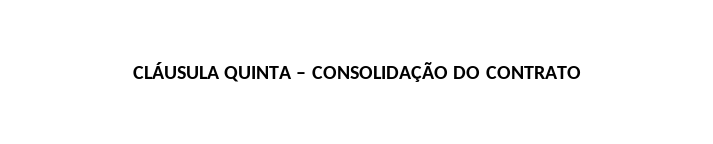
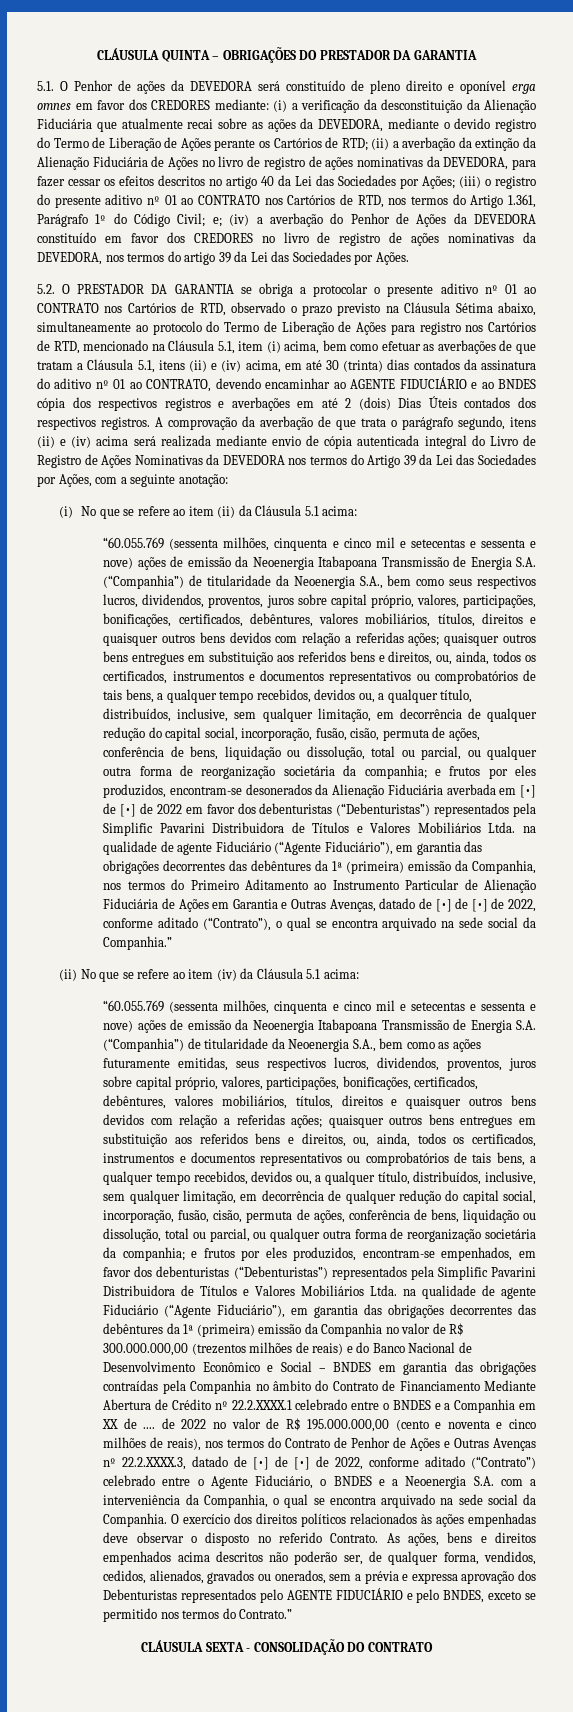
- CLÁUSULA QUINTA – CONSOLIDAÇÃO DO CONTRATO
+ CLÁUSULA QUINTA – OBRIGAÇÕES DO PRESTADOR DA GARANTIA
+ 5.1. O Penhor de ações da DEVEDORA será constituído de pleno direito e oponível erga omnes em favor dos CREDORES mediante: (i) a verificação da desconstituição da Alienação Fiduciária que atualmente recai sobre as ações da DEVEDORA, mediante o devido registro do Termo de Liberação de Ações perante os Cartórios de RTD; (ii) a averbação da extinção da Alienação Fiduciária de Ações no livro de registro de ações nominativas da DEVEDORA, para fazer cessar os efeitos descritos no artigo 40 da Lei das Sociedades por Ações; (iii) o registro do presente aditivo nº 01 ao CONTRATO nos Cartórios de RTD, nos termos do Artigo 1.361, Parágrafo 1º do Código Civil; e; (iv) a averbação do Penhor de Ações da DEVEDORA constituído em favor dos CREDORES no livro de registro de ações nominativas da DEVEDORA, nos termos do artigo 39 da Lei das Sociedades por Ações.
+ 5.2. O PRESTADOR DA GARANTIA se obriga a protocolar o presente aditivo nº 01 ao CONTRATO nos Cartórios de RTD, observado o prazo previsto na Cláusula Sétima abaixo, simultaneamente ao protocolo do Termo de Liberação de Ações para registro nos Cartórios de RTD, mencionado na Cláusula 5.1, item (i) acima, bem como efetuar as averbações de que tratam a Cláusula 5.1, itens (ii) e (iv) acima, em até 30 (trinta) dias contados da assinatura do aditivo nº 01 ao CONTRATO, devendo encaminhar ao AGENTE FIDUCIÁRIO e ao BNDES cópia dos respectivos registros e averbações em até 2 (dois) Dias Úteis contados dos respectivos registros. A comprovação da averbação de que trata o parágrafo segundo, itens (ii) e (iv) acima será realizada mediante envio de cópia autenticada integral do Livro de Registro de Ações Nominativas da DEVEDORA nos termos do Artigo 39 da Lei das Sociedades por Ações, com a seguinte anotação:
+ (i) No que se refere ao item (ii) da Cláusula 5.1 acima:
+ “60.055.769 (sessenta milhões, cinquenta e cinco mil e setecentas e sessenta e nove) ações de emissão da Neoenergia Itabapoana Transmissão de Energia S.A. (“Companhia”) de titularidade da Neoenergia S.A., bem como seus respectivos lucros, dividendos, proventos, juros sobre capital próprio, valores, participações, bonificações, certificados, debêntures, valores mobiliários, títulos, direitos e quaisquer outros bens devidos com relação a referidas ações; quaisquer outros bens entregues em substituição aos referidos bens e direitos, ou, ainda, todos os certificados, instrumentos e documentos representativos ou comprobatórios de tais bens, a qualquer tempo recebidos, devidos ou, a qualquer título, distribuídos, inclusive, sem qualquer limitação, em decorrência de qualquer redução do capital social, incorporação, fusão, cisão, permuta de ações, conferência de bens, liquidação ou dissolução, total ou parcial, ou qualquer outra forma de reorganização societária da companhia; e frutos por eles produzidos, encontram-se desonerados da Alienação Fiduciária averbada em [•] de [•] de 2022 em favor dos debenturistas (“Debenturistas”) representados pela Simplific Pavarini Distribuidora de Títulos e Valores Mobiliários Ltda. na qualidade de agente Fiduciário (“Agente Fiduciário”), em garantia das obrigações decorrentes das debêntures da 1ª (primeira) emissão da Companhia, nos termos do Primeiro Aditamento ao Instrumento Particular de Alienação Fiduciária de Ações em Garantia e Outras Avenças, datado de [•] de [•] de 2022, conforme aditado (“Contrato”), o qual se encontra arquivado na sede social da Companhia.”
+ (ii) No que se refere ao item (iv) da Cláusula 5.1 acima:
+ “60.055.769 (sessenta milhões, cinquenta e cinco mil e setecentas e sessenta e nove) ações de emissão da Neoenergia Itabapoana Transmissão de Energia S.A. (“Companhia”) de titularidade da Neoenergia S.A., bem como as ações futuramente emitidas, seus respectivos lucros, dividendos, proventos, juros sobre capital próprio, valores, participações, bonificações, certificados, debêntures, valores mobiliários, títulos, direitos e quaisquer outros bens devidos com relação a referidas ações; quaisquer outros bens entregues em substituição aos referidos bens e direitos, ou, ainda, todos os certificados, instrumentos e documentos representativos ou comprobatórios de tais bens, a qualquer tempo recebidos, devidos ou, a qualquer título, distribuídos, inclusive, sem qualquer limitação, em decorrência de qualquer redução do capital social, incorporação, fusão, cisão, permuta de ações, conferência de bens, liquidação ou dissolução, total ou parcial, ou qualquer outra forma de reorganização societária da companhia; e frutos por eles produzidos, encontram-se empenhados, em favor dos debenturistas (“Debenturistas”) representados pela Simplific Pavarini Distribuidora de Títulos e Valores Mobiliários Ltda. na qualidade de agente Fiduciário (“Agente Fiduciário”), em garantia das obrigações decorrentes das debêntures da 1ª (primeira) emissão da Companhia no valor de R$ 300.000.000,00 (trezentos milhões de reais) e do Banco Nacional de Desenvolvimento Econômico e Social – BNDES em garantia das obrigações contraídas pela Companhia no âmbito do Contrato de Financiamento Mediante Abertura de Crédito nº 22.2.XXXX.1 celebrado entre o BNDES e a Companhia em XX de .... de 2022 no valor de R$ 195.000.000,00 (cento e noventa e cinco milhões de reais), nos termos do Contrato de Penhor de Ações e Outras Avenças nº 22.2.XXXX.3, datado de [•] de [•] de 2022, conforme aditado (“Contrato”) celebrado entre o Agente Fiduciário, o BNDES e a Neoenergia S.A. com a interveniência da Companhia, o qual se encontra arquivado na sede social da Companhia. O exercício dos direitos políticos relacionados às ações empenhadas deve observar o disposto no referido Contrato. As ações, bens e direitos empenhados acima descritos não poderão ser, de qualquer forma, vendidos, cedidos, alienados, gravados ou onerados, sem a prévia e expressa aprovação dos Debenturistas representados pelo AGENTE FIDUCIÁRIO e pelo BNDES, exceto se permitido nos termos do Contrato.”
+ CLÁUSULA SEXTA - CONSOLIDAÇÃO DO CONTRATO

